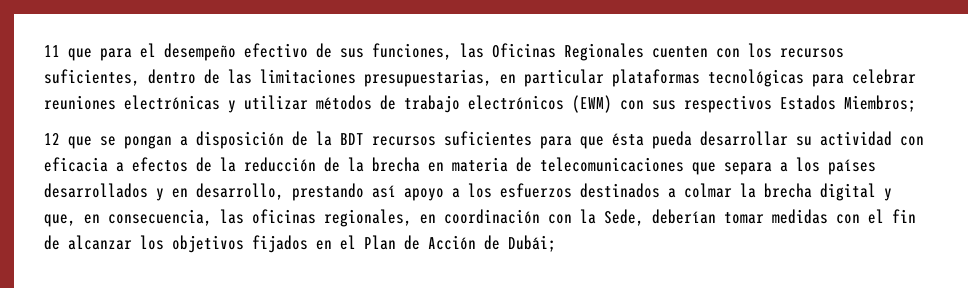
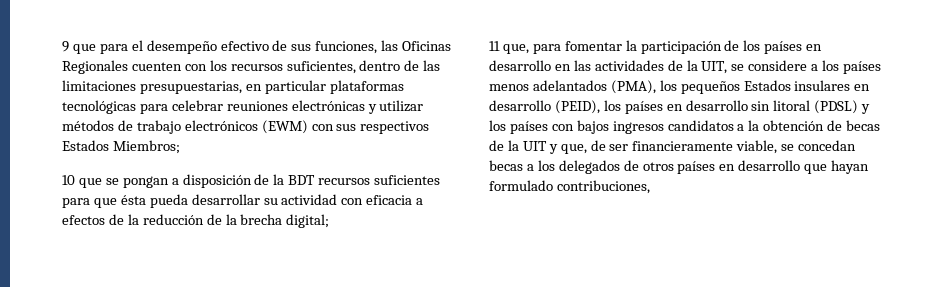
- 11 que para el desempeño efectivo de sus funciones, las Oficinas Regionales cuenten con los recursos suficientes, dentro de las limitaciones presupuestarias, en particular plataformas tecnológicas para celebrar reuniones electrónicas y utilizar métodos de trabajo electrónicos (EWM) con sus respectivos Estados Miembros;
+ 9 que para el desempeño efectivo de sus funciones, las Oficinas Regionales cuenten con los recursos suficientes, dentro de las limitaciones presupuestarias, en particular plataformas tecnológicas para celebrar reuniones electrónicas y utilizar métodos de trabajo electrónicos (EWM) con sus respectivos Estados Miembros;
- 12 que se pongan a disposición de la BDT recursos suficientes para que ésta pueda desarrollar su actividad con eficacia a efectos de la reducción de la brecha en materia de telecomunicaciones que separa a los países desarrollados y en desarrollo, prestando así apoyo a los esfuerzos destinados a colmar la brecha digital y que, en consecuencia, las oficinas regionales, en coordinación con la Sede, deberían tomar medidas con el fin de alcanzar los objetivos fijados en el Plan de Acción de Dubái;
+ 10 que se pongan a disposición de la BDT recursos suficientes para que ésta pueda desarrollar su actividad con eficacia a efectos de la reducción de la brecha digital;
+ 11 que, para fomentar la participación de los países en desarrollo en las actividades de la UIT, se considere a los países menos adelantados (PMA), los pequeños Estados insulares en desarrollo (PEID), los países en desarrollo sin litoral (PDSL) y los países con bajos ingresos candidatos a la obtención de becas de la UIT y que, de ser financieramente viable, se concedan becas a los delegados de otros países en desarrollo que hayan formulado contribuciones,

